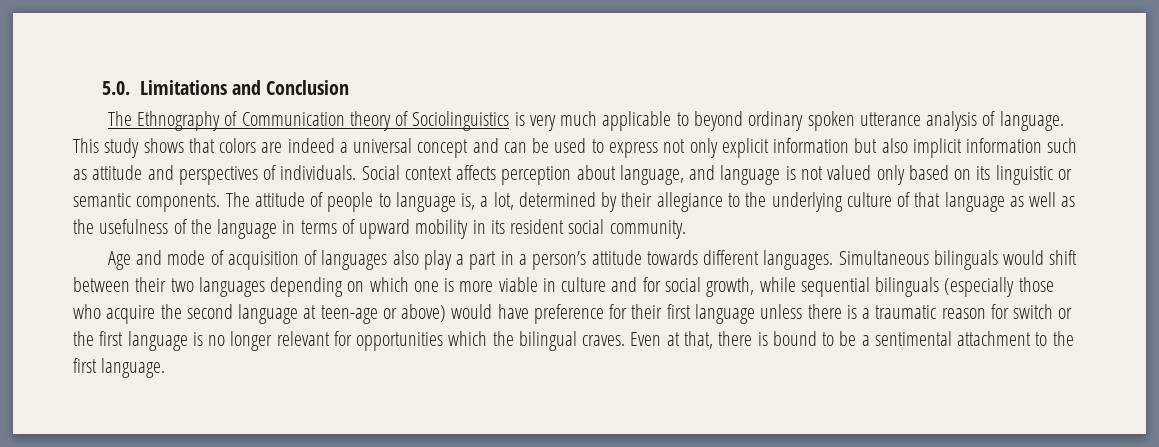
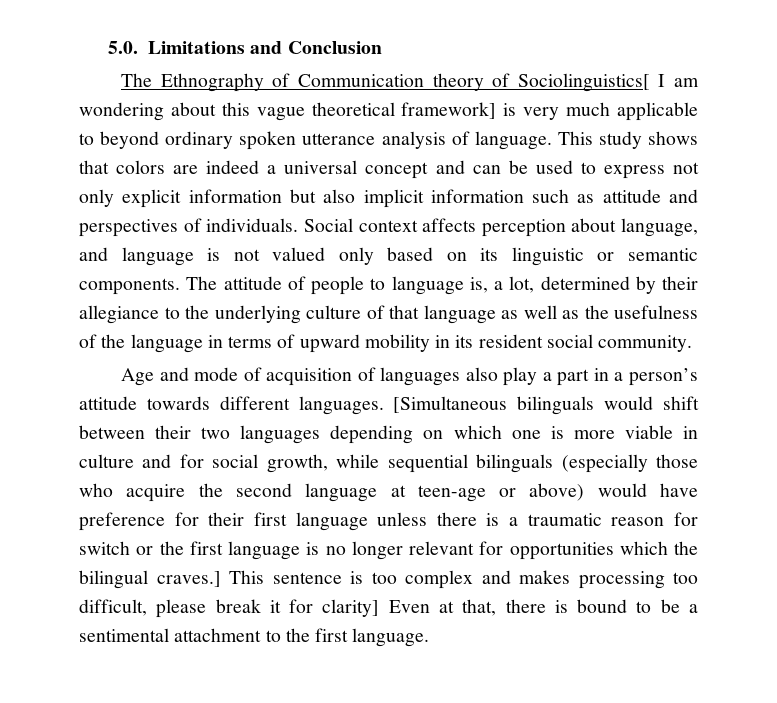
- The Ethnography of Communication theory of Sociolinguistics is very much applicable to beyond ordinary spoken utterance analysis of language.
+ The Ethnography of Communication theory of Sociolinguistics[ I am wondering about this vague theoretical framework] is very much applicable to beyond ordinary spoken utterance analysis of language.
- Simultaneous bilinguals would shift between their two languages depending on which one is more viable in culture and for social growth, while sequential bilinguals (especially those who acquire the second language at teen-age or above) would have preference for their first language unless there is a traumatic reason for switch or the first language is no longer relevant for opportunities which the bilingual craves. Even at that, there is bound to be a sentimental attachment to the first language.
+ [Simultaneous bilinguals would shift between their two languages depending on which one is more viable in culture and for social growth, while sequential bilinguals (especially those who acquire the second language at teen-age or above) would have preference for their first language unless there is a traumatic reason for switch or the first language is no longer relevant for opportunities which the bilingual craves.] This sentence is too complex and makes processing too difficult, please break it for clarity] Even at that, there is bound to be a sentimental attachment to the first language.

